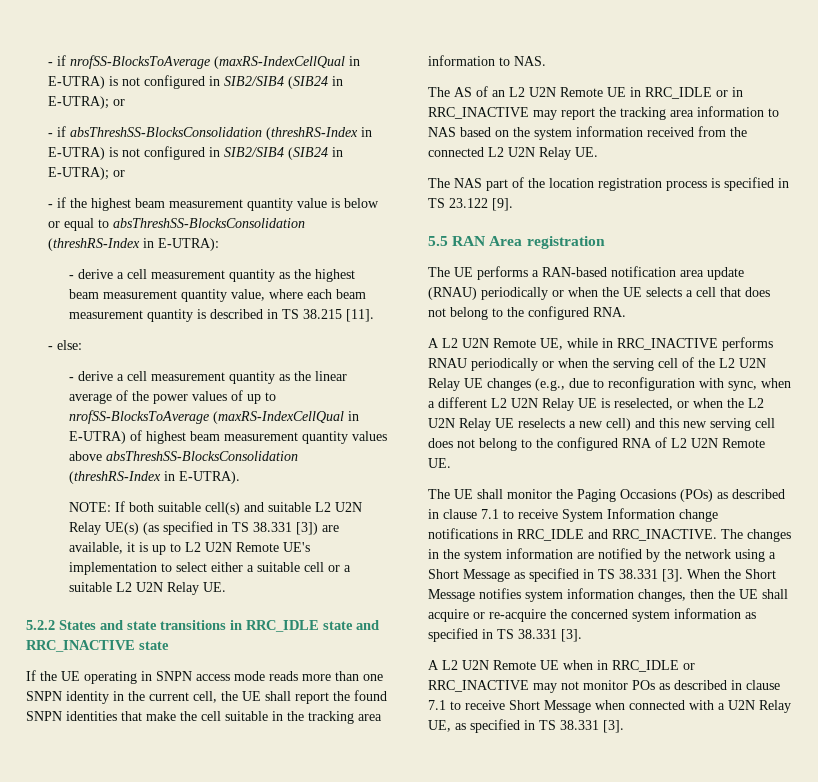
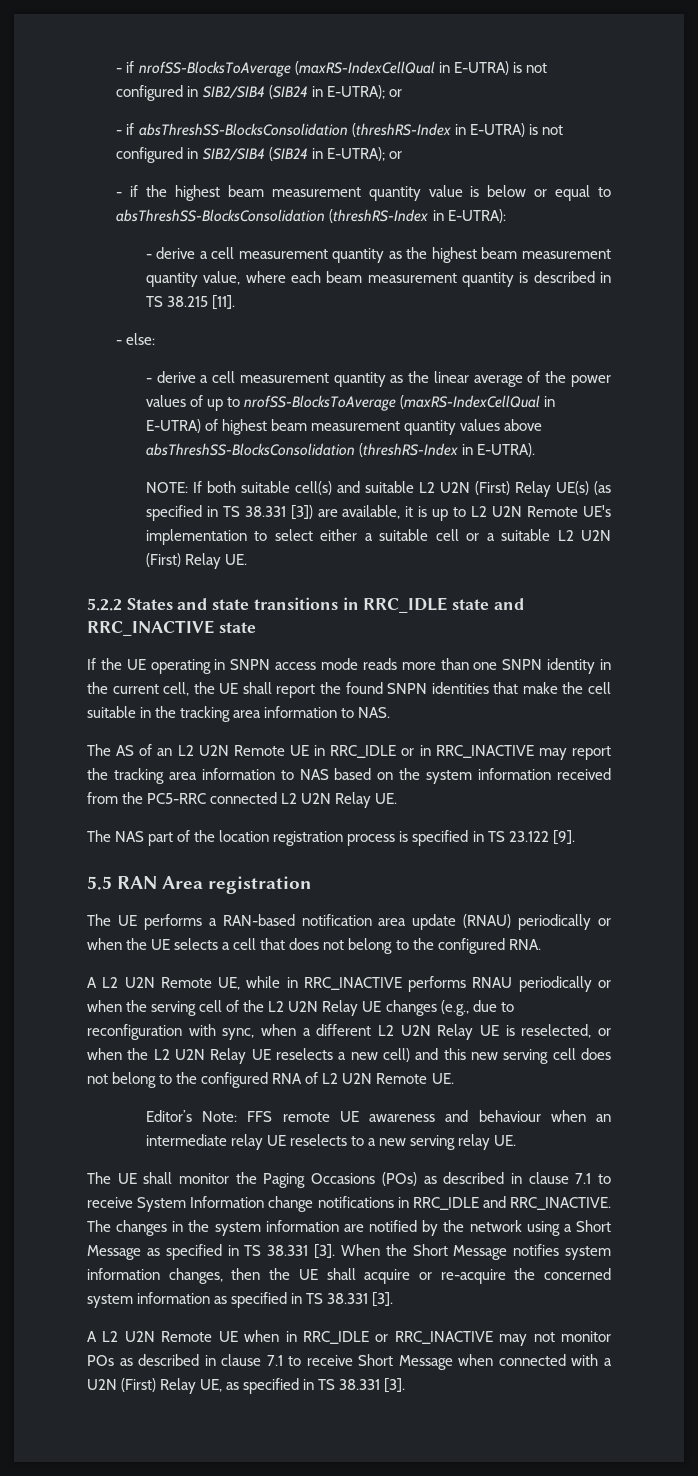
- NOTE: If both suitable cell(s) and suitable L2 U2N Relay UE(s) (as specified in TS 38.331 [3]) are available, it is up to L2 U2N Remote UE's implementation to select either a suitable cell or a suitable L2 U2N Relay UE.
+ NOTE: If both suitable cell(s) and suitable L2 U2N (First) Relay UE(s) (as specified in TS 38.331 [3]) are available, it is up to L2 U2N Remote UE's implementation to select either a suitable cell or a suitable L2 U2N (First) Relay UE.
- The AS of an L2 U2N Remote UE in RRC_IDLE or in RRC_INACTIVE may report the tracking area information to NAS based on the system information received from the connected L2 U2N Relay UE.
+ The AS of an L2 U2N Remote UE in RRC_IDLE or in RRC_INACTIVE may report the tracking area information to NAS based on the system information received from the PC5-RRC connected L2 U2N Relay UE.
+ Editor’s Note: FFS remote UE awareness and behaviour when an intermediate relay UE reselects to a new serving relay UE.
- A L2 U2N Remote UE when in RRC_IDLE or RRC_INACTIVE may not monitor POs as described in clause 7.1 to receive Short Message when connected with a U2N Relay UE, as specified in TS 38.331 [3].
+ A L2 U2N Remote UE when in RRC_IDLE or RRC_INACTIVE may not monitor POs as described in clause 7.1 to receive Short Message when connected with a U2N (First) Relay UE, as specified in TS 38.331 [3].

